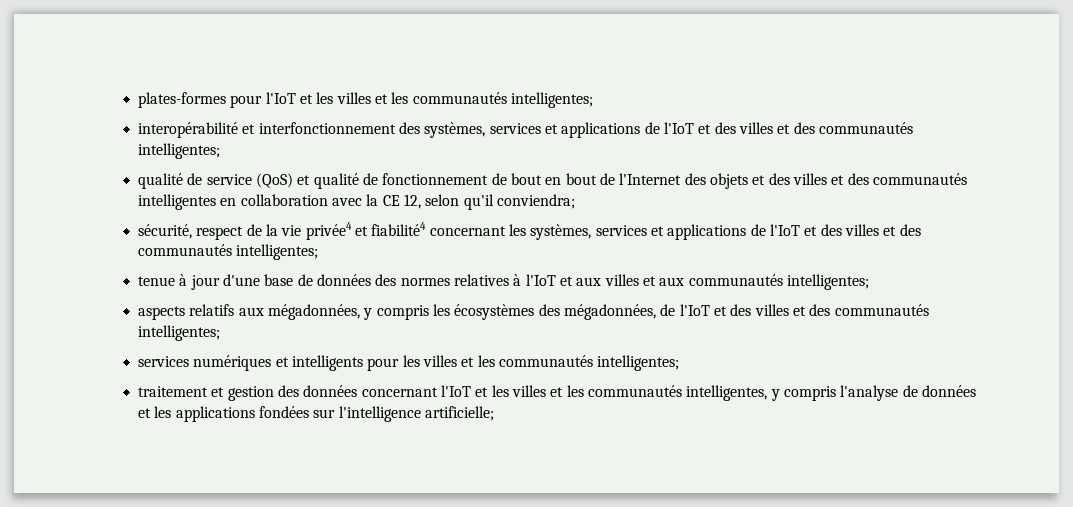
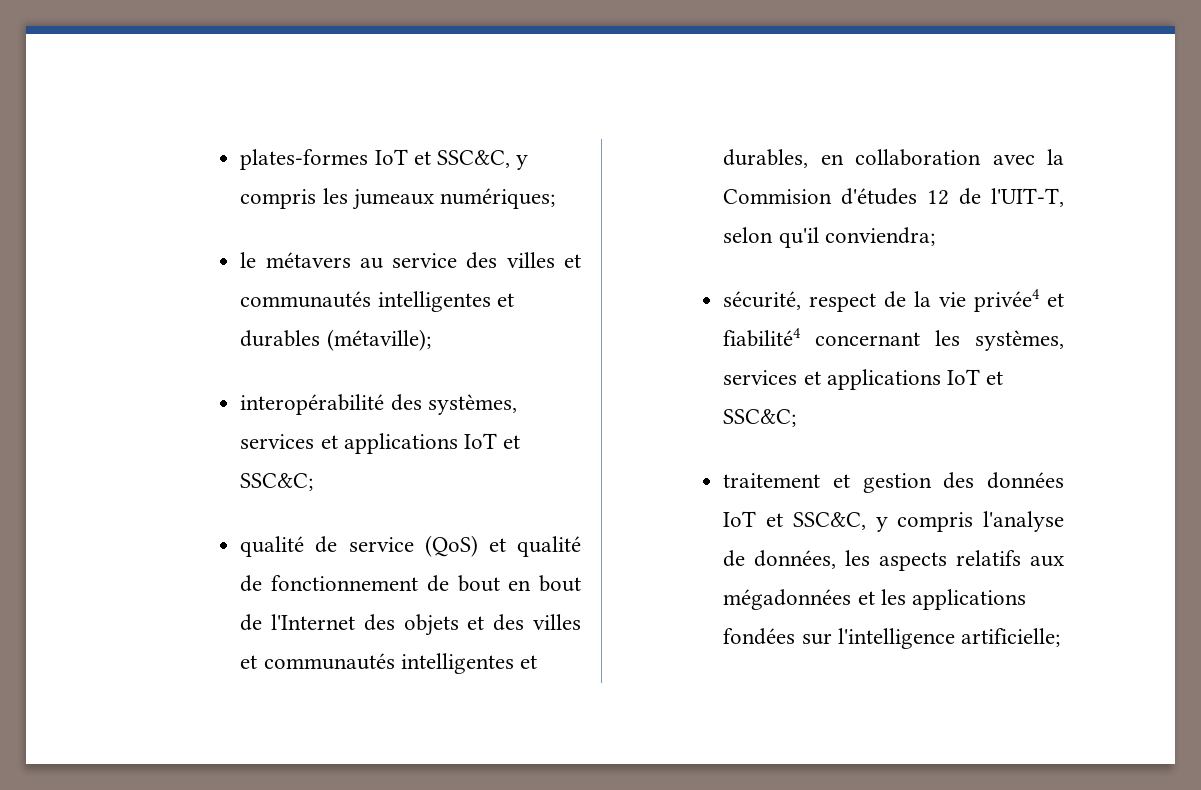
- plates-formes pour l'IoT et les villes et les communautés intelligentes;
+ plates-formes IoT et SSC&C, y compris les jumeaux numériques;
+ le métavers au service des villes et communautés intelligentes et durables (métaville);
- interopérabilité et interfonctionnement des systèmes, services et applications de l'IoT et des villes et des communautés intelligentes;
+ interopérabilité des systèmes, services et applications IoT et SSC&C;
- qualité de service (QoS) et qualité de fonctionnement de bout en bout de l'Internet des objets et des villes et des communautés intelligentes en collaboration avec la CE 12, selon qu'il conviendra;
+ qualité de service (QoS) et qualité de fonctionnement de bout en bout de l'Internet des objets et des villes et communautés intelligentes et durables, en collaboration avec la Commision d'études 12 de l'UIT-T, selon qu'il conviendra;
- sécurité, respect de la vie privée4 et fiabilité4 concernant les systèmes, services et applications de l'IoT et des villes et des communautés intelligentes;
- tenue à jour d'une base de données des normes relatives à l'IoT et aux villes et aux communautés intelligentes;
- aspects relatifs aux mégadonnées, y compris les écosystèmes des mégadonnées, de l'IoT et des villes et des communautés intelligentes;
- services numériques et intelligents pour les villes et les communautés intelligentes;
+ sécurité, respect de la vie privée4 et fiabilité4 concernant les systèmes, services et applications IoT et SSC&C;
- traitement et gestion des données concernant l'IoT et les villes et les communautés intelligentes, y compris l'analyse de données et les applications fondées sur l'intelligence artificielle;
+ traitement et gestion des données IoT et SSC&C, y compris l'analyse de données, les aspects relatifs aux mégadonnées et les applications fondées sur l'intelligence artificielle;

